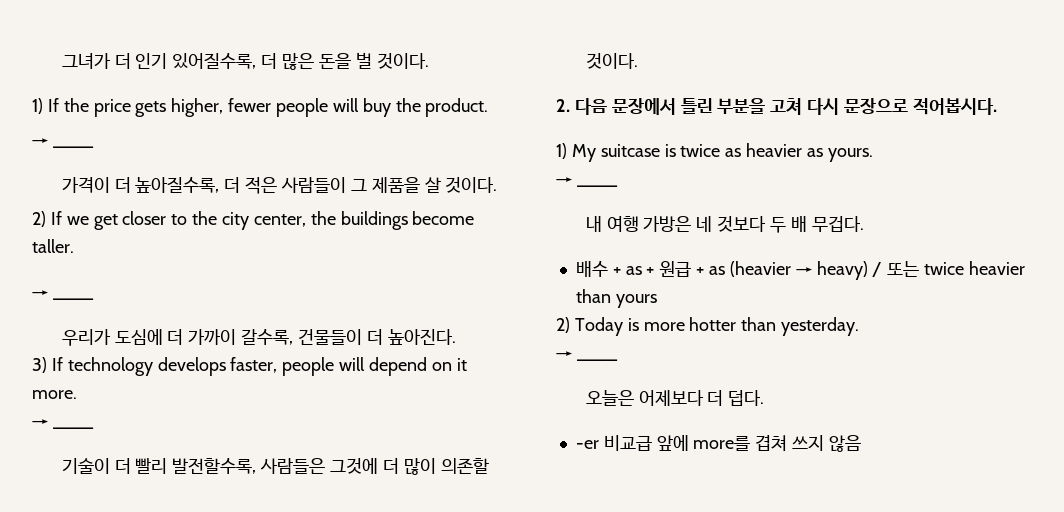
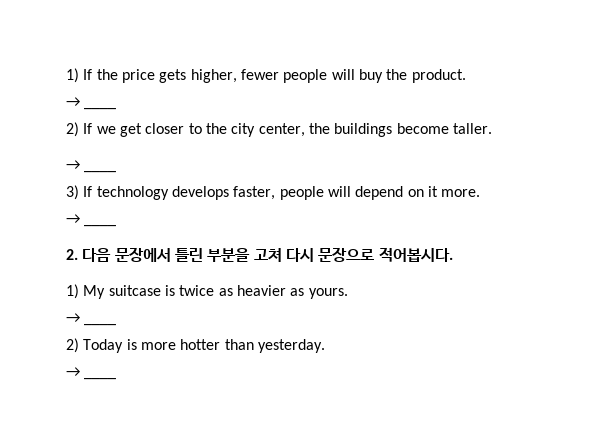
- 그녀가 더 인기 있어질수록, 더 많은 돈을 벌 것이다.
- 가격이 더 높아질수록, 더 적은 사람들이 그 제품을 살 것이다.
- 우리가 도심에 더 가까이 갈수록, 건물들이 더 높아진다.
- 기술이 더 빨리 발전할수록, 사람들은 그것에 더 많이 의존할 것이다.
- 내 여행 가방은 네 것보다 두 배 무겁다.
- 배수 + as + 원급 + as (heavier → heavy) / 또는 twice heavier than yours
- 오늘은 어제보다 더 덥다.
- -er 비교급 앞에 more를 겹쳐 쓰지 않음

